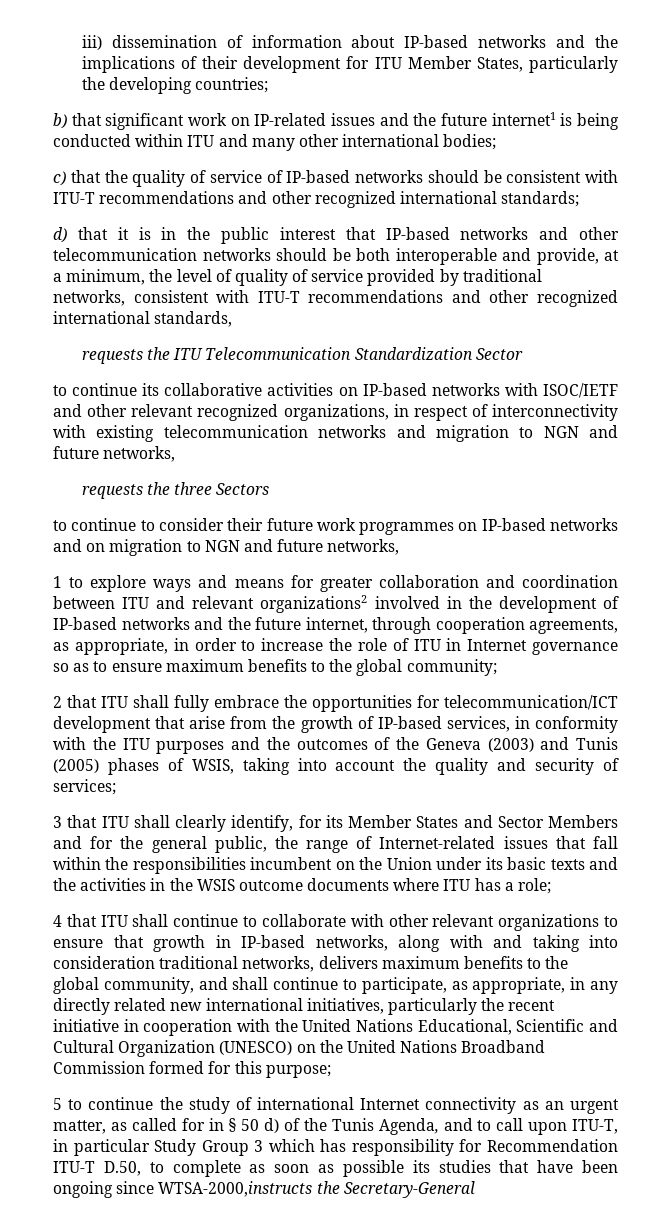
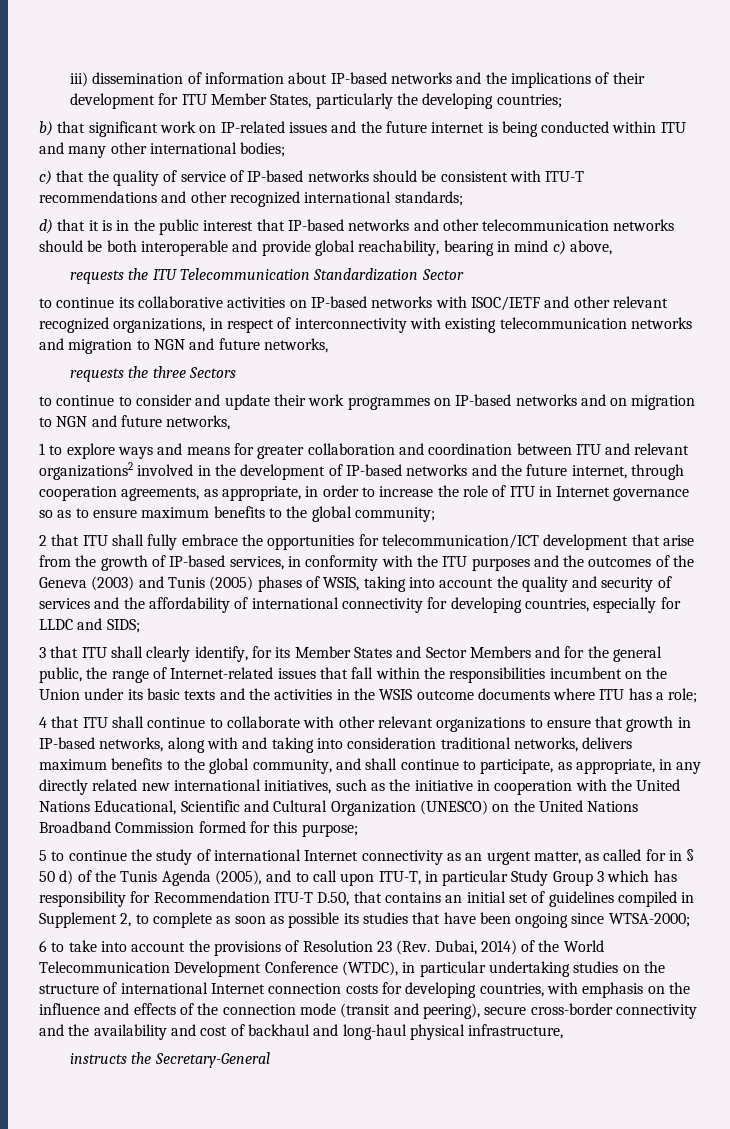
- b) that significant work on IP-related issues and the future internet1 is being conducted within ITU and many other international bodies;
+ b) that significant work on IP-related issues and the future internet is being conducted within ITU and many other international bodies;
- d) that it is in the public interest that IP-based networks and other telecommunication networks should be both interoperable and provide, at a minimum, the level of quality of service provided by traditional networks, consistent with ITU-T recommendations and other recognized international standards,
+ d) that it is in the public interest that IP-based networks and other telecommunication networks should be both interoperable and provide global reachability, bearing in mind c) above,
- to continue to consider their future work programmes on IP-based networks and on migration to NGN and future networks,
+ to continue to consider and update their work programmes on IP-based networks and on migration to NGN and future networks,
- 2 that ITU shall fully embrace the opportunities for telecommunication/ICT development that arise from the growth of IP-based services, in conformity with the ITU purposes and the outcomes of the Geneva (2003) and Tunis (2005) phases of WSIS, taking into account the quality and security of services;
+ 2 that ITU shall fully embrace the opportunities for telecommunication/ICT development that arise from the growth of IP-based services, in conformity with the ITU purposes and the outcomes of the Geneva (2003) and Tunis (2005) phases of WSIS, taking into account the quality and security of services and the affordability of international connectivity for developing countries, especially for LLDC and SIDS;
- 4 that ITU shall continue to collaborate with other relevant organizations to ensure that growth in IP-based networks, along with and taking into consideration traditional networks, delivers maximum benefits to the global community, and shall continue to participate, as appropriate, in any directly related new international initiatives, particularly the recent initiative in cooperation with the United Nations Educational, Scientific and Cultural Organization (UNESCO) on the United Nations Broadband Commission formed for this purpose;
+ 4 that ITU shall continue to collaborate with other relevant organizations to ensure that growth in IP-based networks, along with and taking into consideration traditional networks, delivers maximum benefits to the global community, and shall continue to participate, as appropriate, in any directly related new international initiatives, such as the initiative in cooperation with the United Nations Educational, Scientific and Cultural Organization (UNESCO) on the United Nations Broadband Commission formed for this purpose;
- 5 to continue the study of international Internet connectivity as an urgent matter, as called for in § 50 d) of the Tunis Agenda, and to call upon ITU-T, in particular Study Group 3 which has responsibility for Recommendation ITU-T D.50, to complete as soon as possible its studies that have been ongoing since WTSA-2000,instructs the Secretary-General
+ 5 to continue the study of international Internet connectivity as an urgent matter, as called for in § 50 d) of the Tunis Agenda (2005), and to call upon ITU-T, in particular Study Group 3 which has responsibility for Recommendation ITU-T D.50, that contains an initial set of guidelines compiled in Supplement 2, to complete as soon as possible its studies that have been ongoing since WTSA-2000;
+ 6 to take into account the provisions of Resolution 23 (Rev. Dubai, 2014) of the World Telecommunication Development Conference (WTDC), in particular undertaking studies on the structure of international Internet connection costs for developing countries, with emphasis on the influence and effects of the connection mode (transit and peering), secure cross-border connectivity and the availability and cost of backhaul and long-haul physical infrastructure,
+ instructs the Secretary-General

